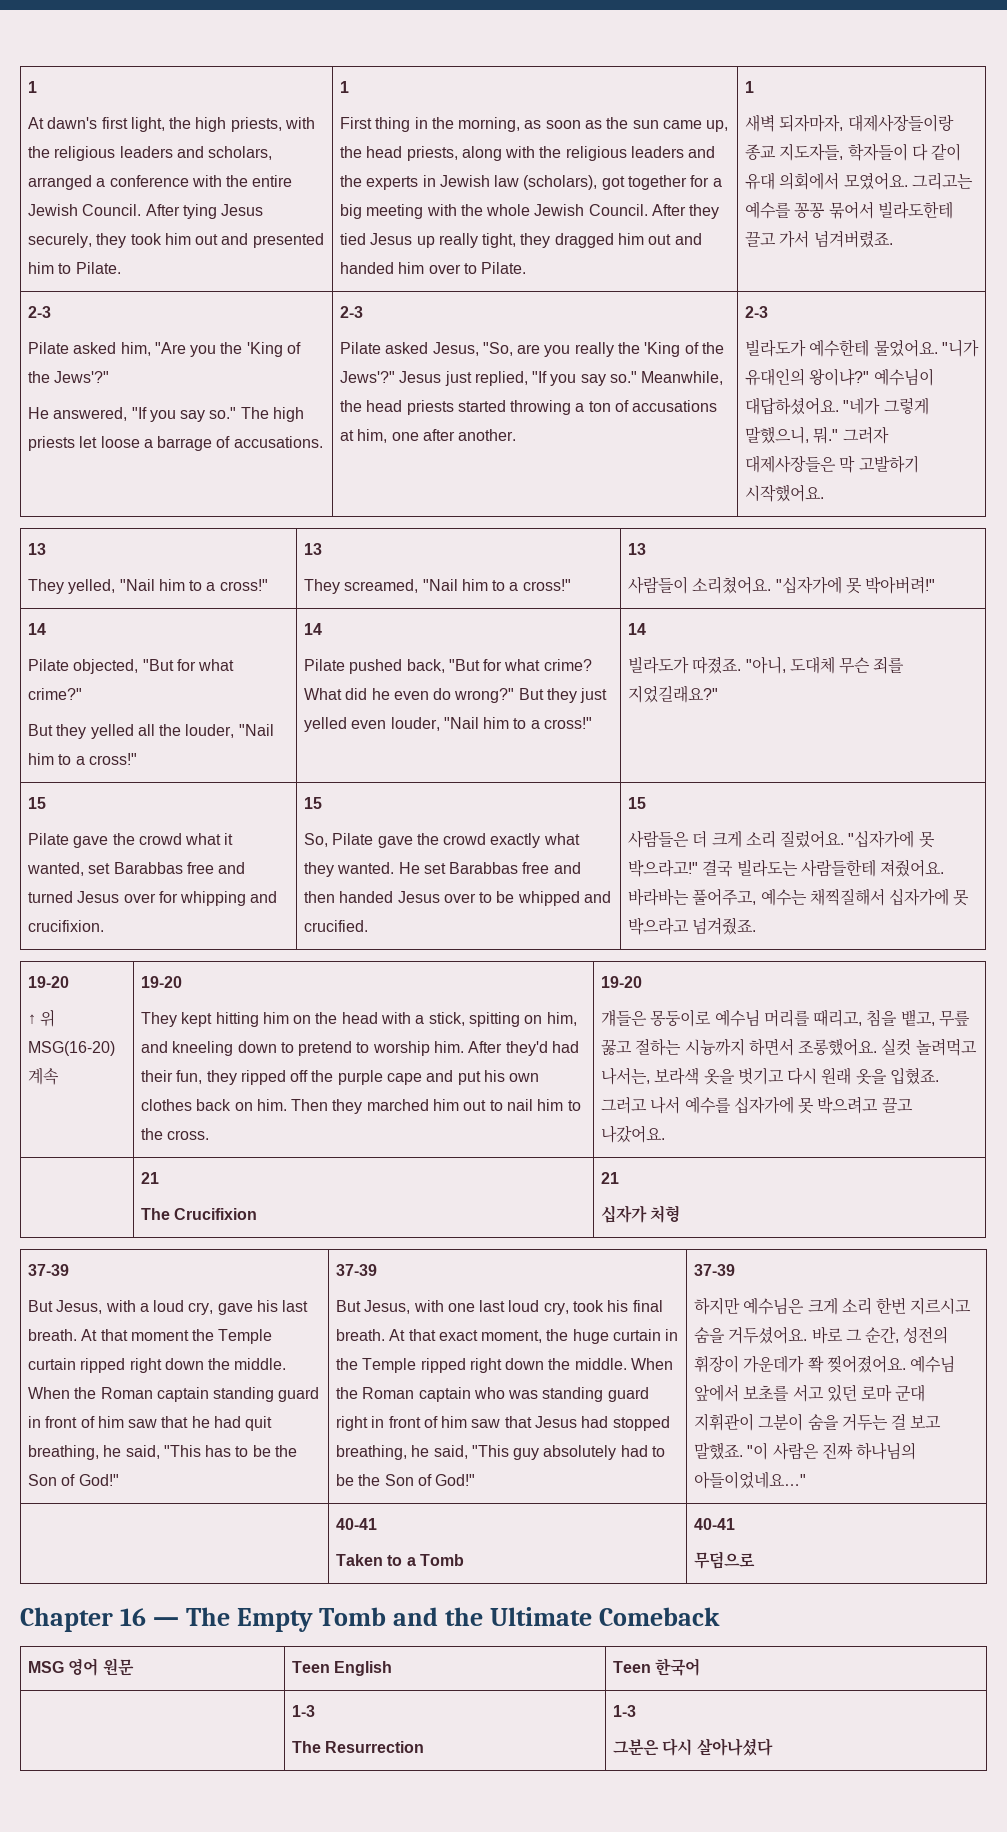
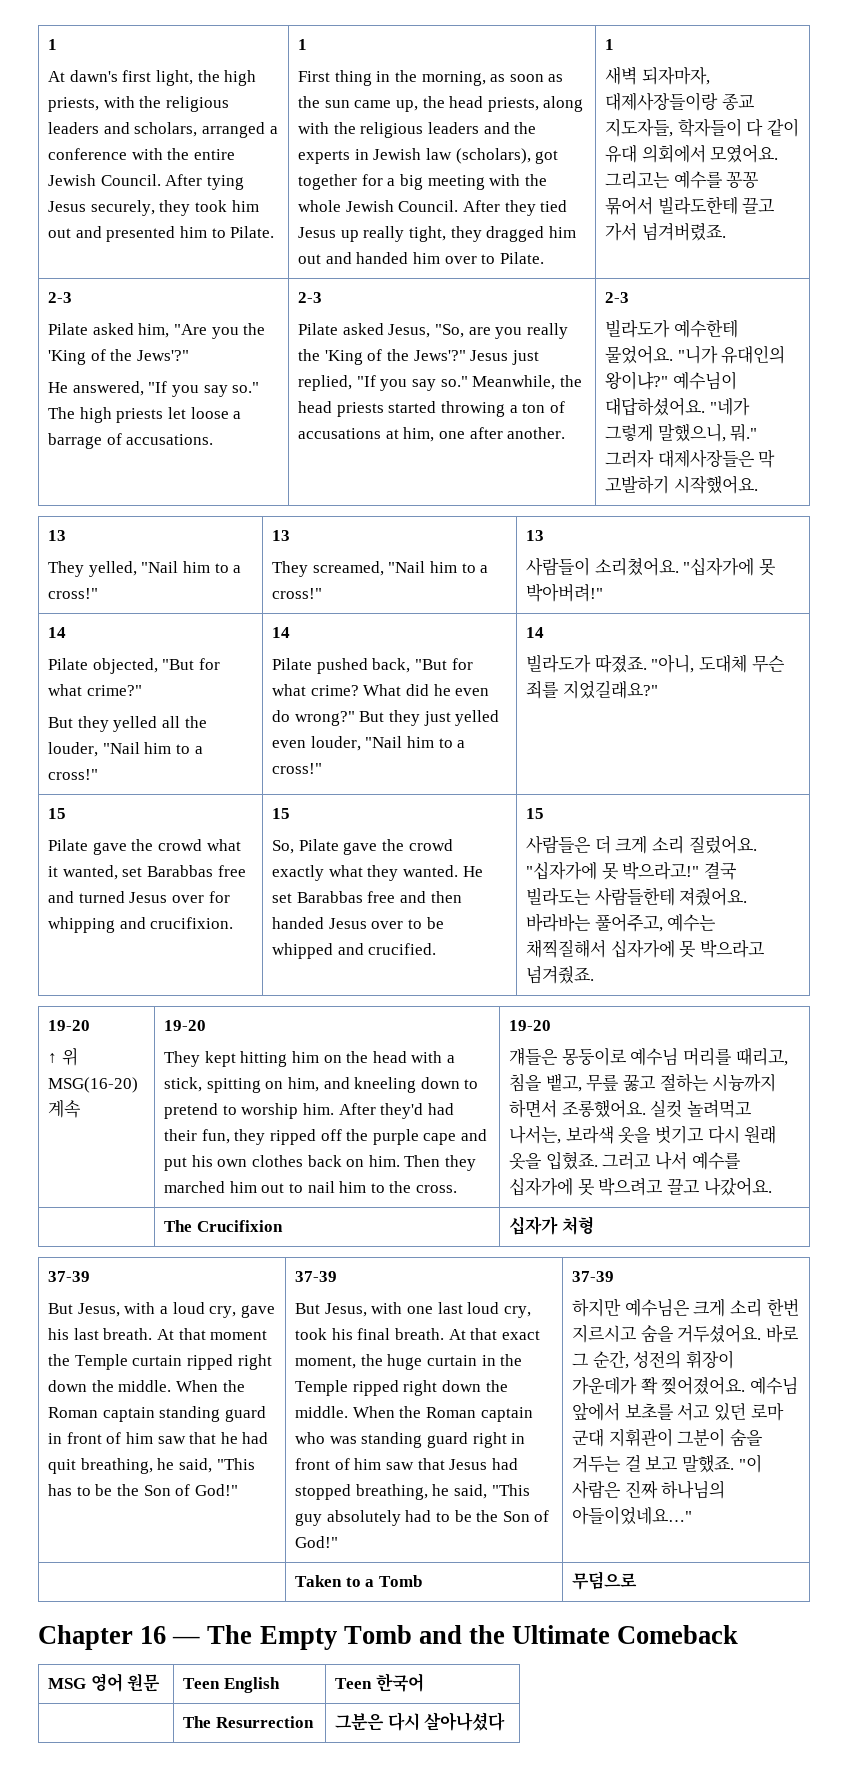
  그러고 나서 예수를 십자가에 못 박으려고 끌고 나갔어요.
- | 21
- The Crucifixion | 21
- 십자가 처형
+ | The Crucifixion | 십자가 처형
  "이 사람은 진짜 하나님의 아들이었네요…"
- | 40-41
- Taken to a Tomb | 40-41
- 무덤으로
+ | Taken to a Tomb | 무덤으로
  MSG 영어 원문 | Teen English | Teen 한국어
- | 1-3
- The Resurrection | 1-3
- 그분은 다시 살아나셨다
+ | The Resurrection | 그분은 다시 살아나셨다

